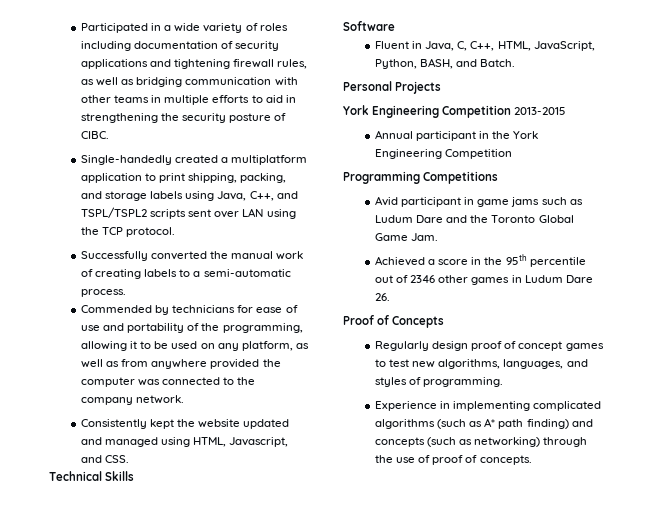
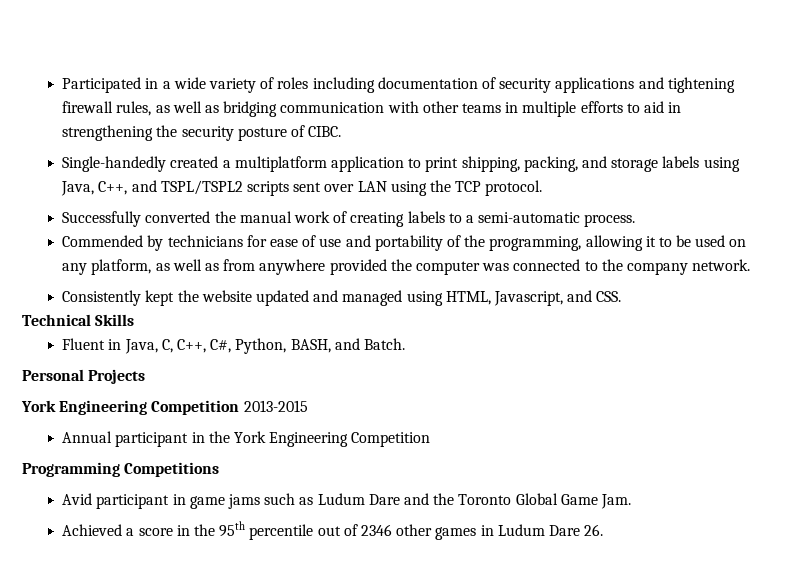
- Software
- Fluent in Java, C, C++, HTML, JavaScript, Python, BASH, and Batch.
+ Fluent in Java, C, C++, C#, Python, BASH, and Batch.
- Proof of Concepts
- Regularly design proof of concept games to test new algorithms, languages, and styles of programming.
- Experience in implementing complicated algorithms (such as A* path finding) and concepts (such as networking) through the use of proof of concepts.

